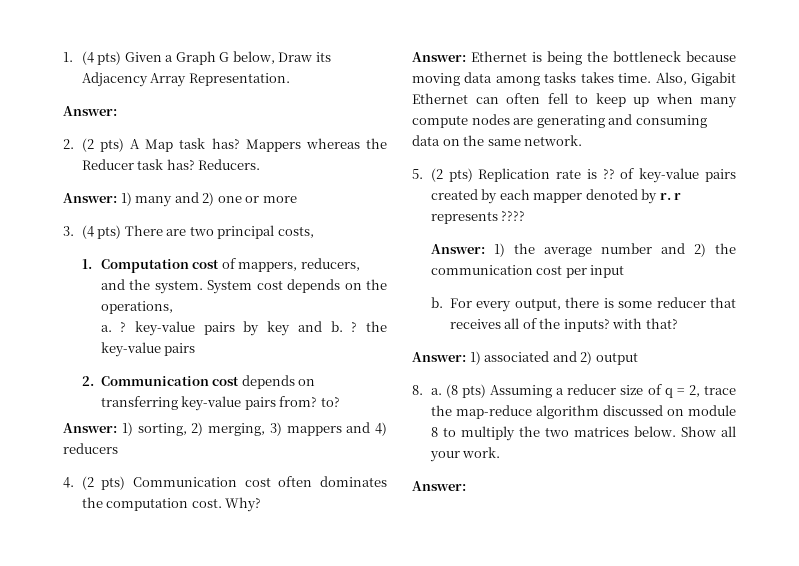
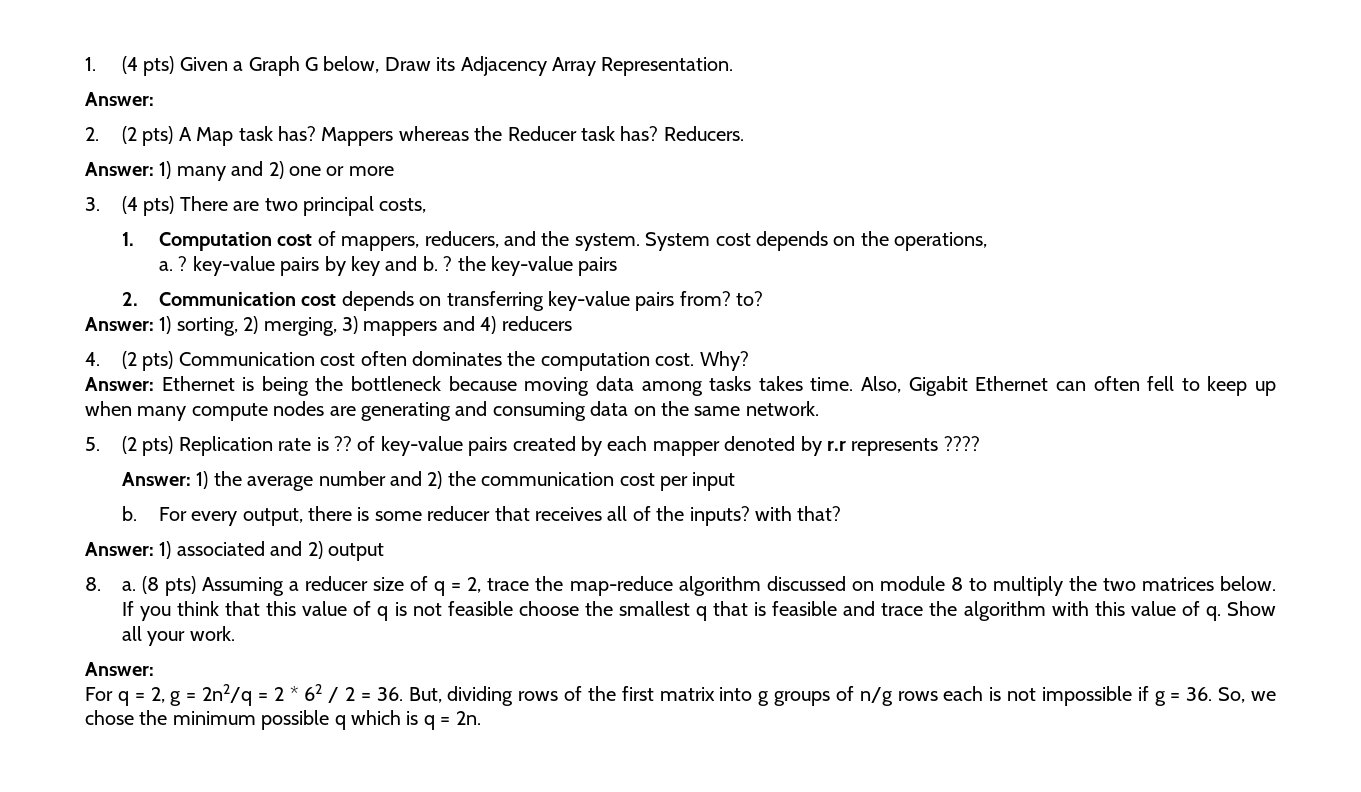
- 5. (2 pts) Replication rate is ?? of key-value pairs created by each mapper denoted by r. r represents ????
+ 5. (2 pts) Replication rate is ?? of key-value pairs created by each mapper denoted by r.r represents ????
+ If you think that this value of q is not feasible choose the smallest q that is feasible and trace the algorithm with this value of q.
+ For q = 2, g = 2n2/q = 2 * 62 / 2 = 36. But, dividing rows of the first matrix into g groups of n/g rows each is not impossible if g = 36. So, we chose the minimum possible q which is q = 2n.

